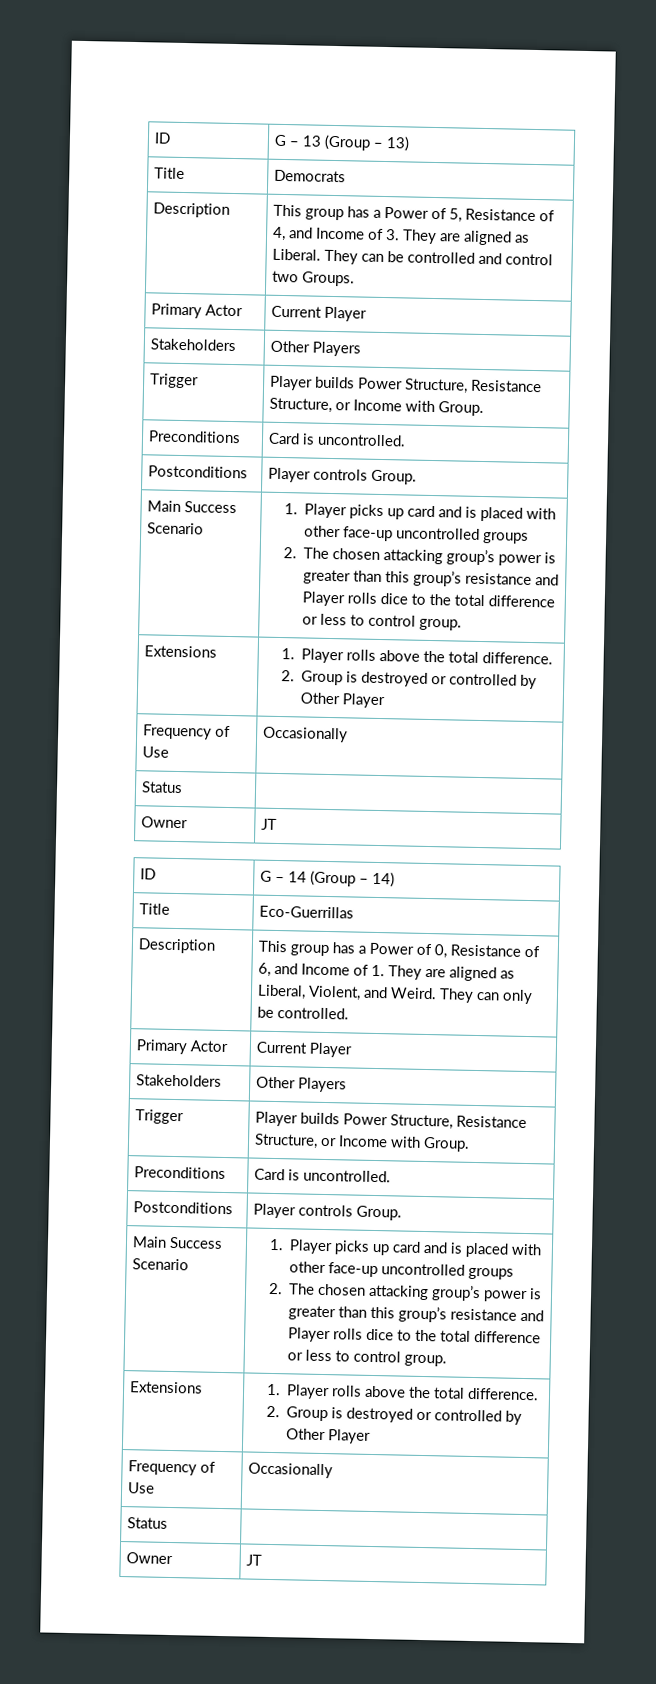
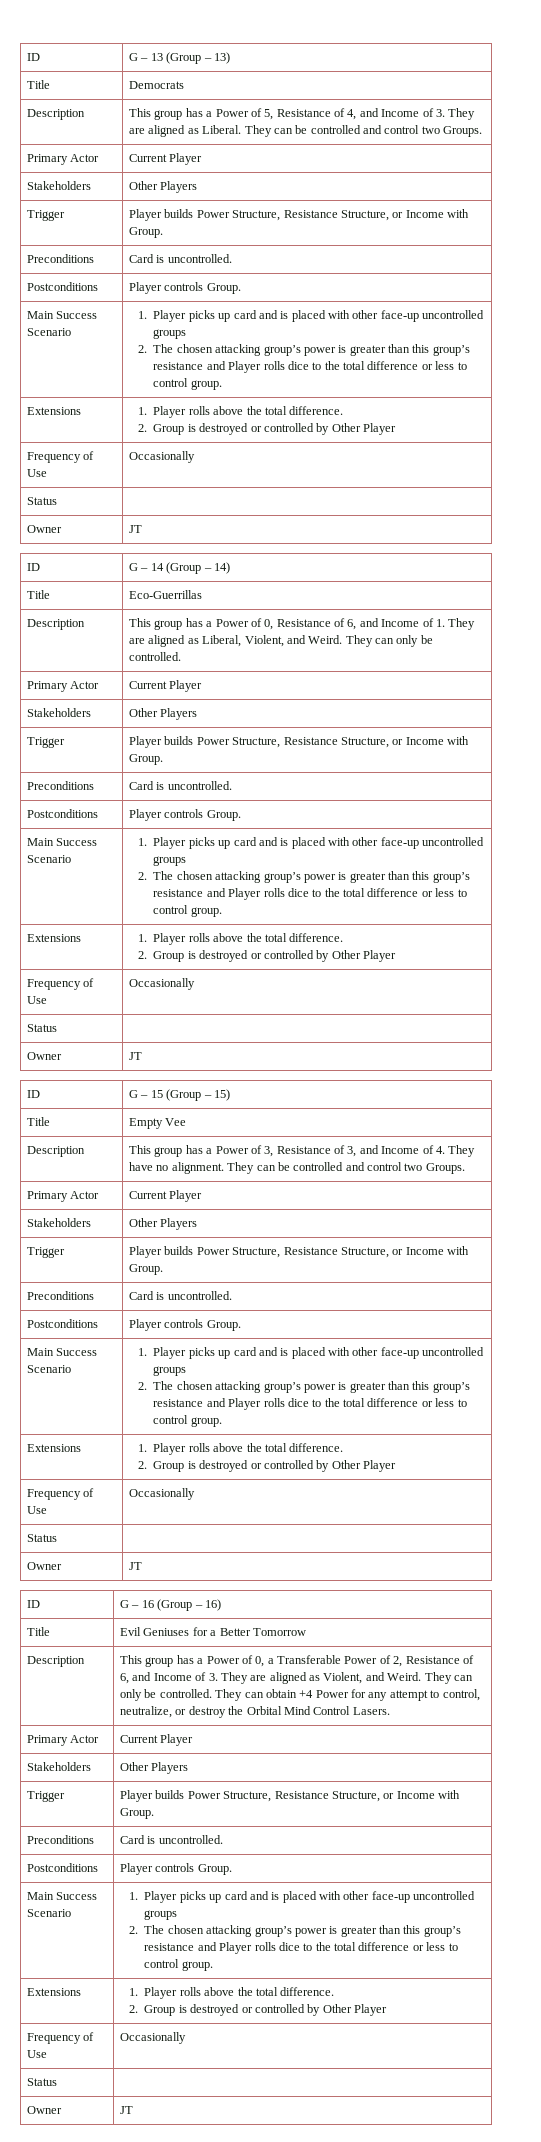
+ ID | G – 15 (Group – 15)
+ Title | Empty Vee
+ Description | This group has a Power of 3, Resistance of 3, and Income of 4. They have no alignment. They can be controlled and control two Groups.
+ Primary Actor | Current Player
+ Stakeholders | Other Players
+ Trigger | Player builds Power Structure, Resistance Structure, or Income with Group.
+ Preconditions | Card is uncontrolled.
+ Postconditions | Player controls Group.
+ Main Success Scenario | 1. Player picks up card and is placed with other face-up uncontrolled groups
+ 2. The chosen attacking group’s power is greater than this group’s resistance and Player rolls dice to the total difference or less to control group.
+ Extensions | 1. Player rolls above the total difference.
+ 2. Group is destroyed or controlled by Other Player
+ Frequency of Use | Occasionally
+ Status |
+ Owner | JT
+ ID | G – 16 (Group – 16)
+ Title | Evil Geniuses for a Better Tomorrow
+ Description | This group has a Power of 0, a Transferable Power of 2, Resistance of 6, and Income of 3. They are aligned as Violent, and Weird. They can only be controlled. They can obtain +4 Power for any attempt to control, neutralize, or destroy the Orbital Mind Control Lasers.
+ Primary Actor | Current Player
+ Stakeholders | Other Players
+ Trigger | Player builds Power Structure, Resistance Structure, or Income with Group.
+ Preconditions | Card is uncontrolled.
+ Postconditions | Player controls Group.
+ Main Success Scenario | 1. Player picks up card and is placed with other face-up uncontrolled groups
+ 2. The chosen attacking group’s power is greater than this group’s resistance and Player rolls dice to the total difference or less to control group.
+ Extensions | 1. Player rolls above the total difference.
+ 2. Group is destroyed or controlled by Other Player
+ Frequency of Use | Occasionally
+ Status |
+ Owner | JT

